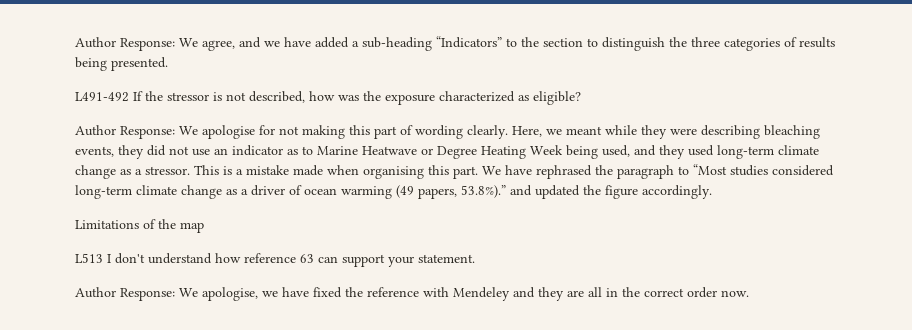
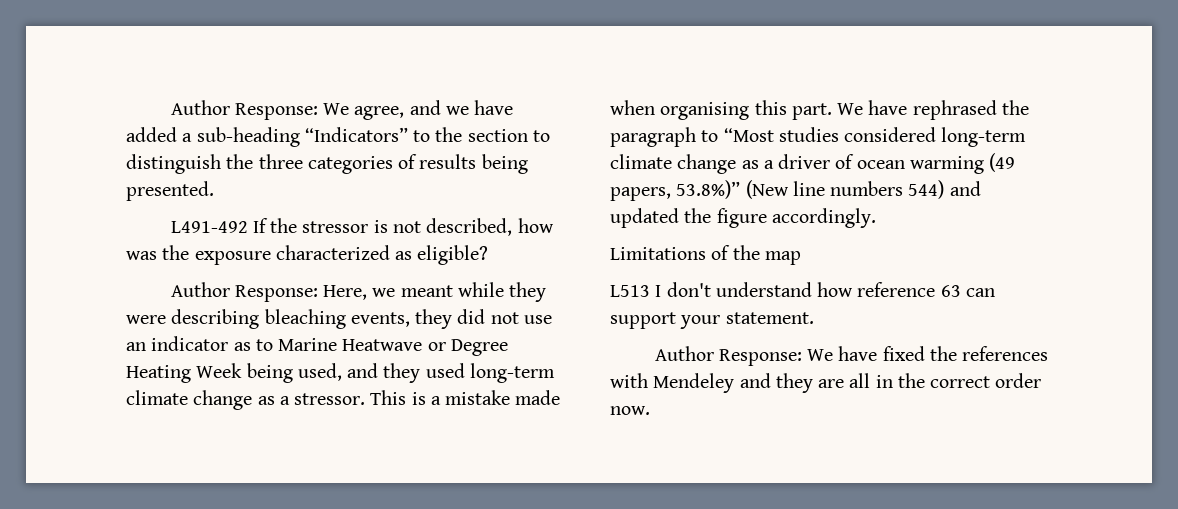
- Author Response: We apologise for not making this part of wording clearly. Here, we meant while they were describing bleaching events, they did not use an indicator as to Marine Heatwave or Degree Heating Week being used, and they used long-term climate change as a stressor.
+ Author Response: Here, we meant while they were describing bleaching events, they did not use an indicator as to Marine Heatwave or Degree Heating Week being used, and they used long-term climate change as a stressor.
- We have rephrased the paragraph to “Most studies considered long-term climate change as a driver of ocean warming (49 papers, 53.8%).” and updated the figure accordingly.
+ We have rephrased the paragraph to “Most studies considered long-term climate change as a driver of ocean warming (49 papers, 53.8%)” (New line numbers 544) and updated the figure accordingly.
- Author Response: We apologise, we have fixed the reference with Mendeley and they are all in the correct order now.
+ Author Response: We have fixed the references with Mendeley and they are all in the correct order now.

